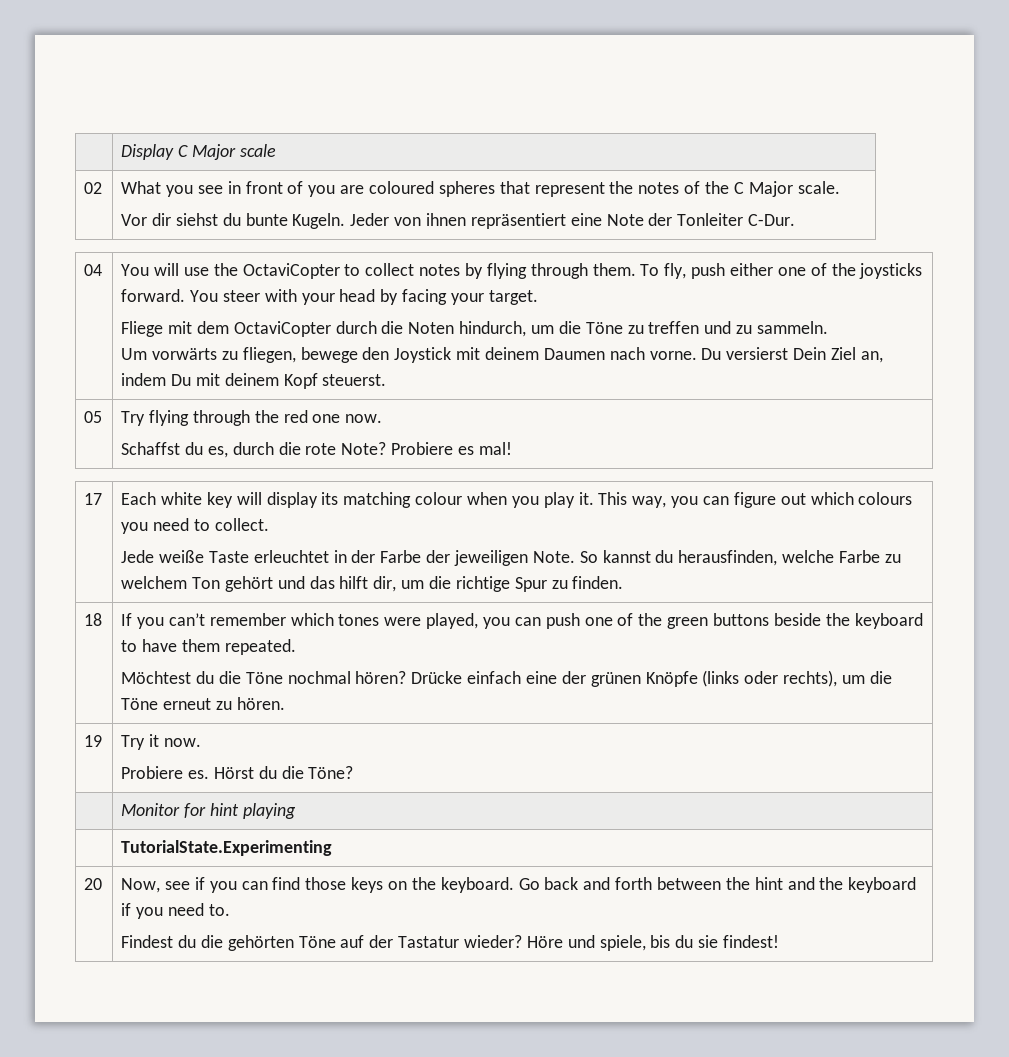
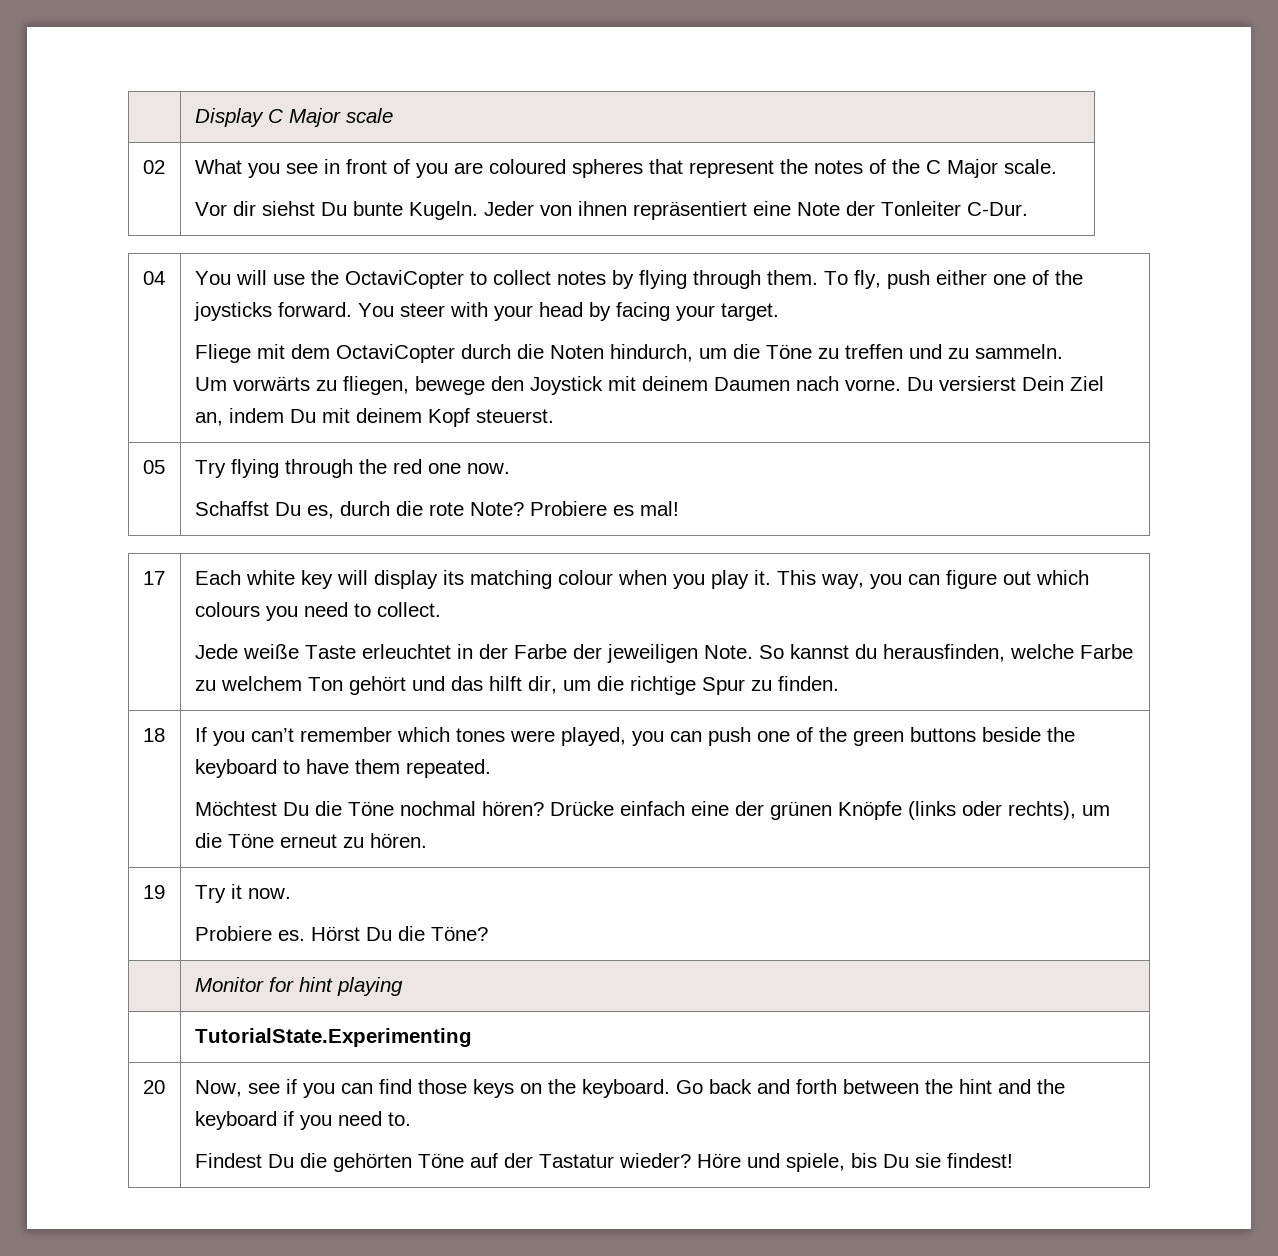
  02 | What you see in front of you are coloured spheres that represent the notes of the C Major scale.
- Vor dir siehst du bunte Kugeln. Jeder von ihnen repräsentiert eine Note der Tonleiter C-Dur.
+ Vor dir siehst Du bunte Kugeln. Jeder von ihnen repräsentiert eine Note der Tonleiter C-Dur.
  05 | Try flying through the red one now.
- Schaffst du es, durch die rote Note? Probiere es mal!
+ Schaffst Du es, durch die rote Note? Probiere es mal!
- Möchtest du die Töne nochmal hören?
+ Möchtest Du die Töne nochmal hören?
  19 | Try it now.
- Probiere es. Hörst du die Töne?
+ Probiere es. Hörst Du die Töne?
- Findest du die gehörten Töne auf der Tastatur wieder?
+ Findest Du die gehörten Töne auf der Tastatur wieder?
- Höre und spiele, bis du sie findest!
+ Höre und spiele, bis Du sie findest!

